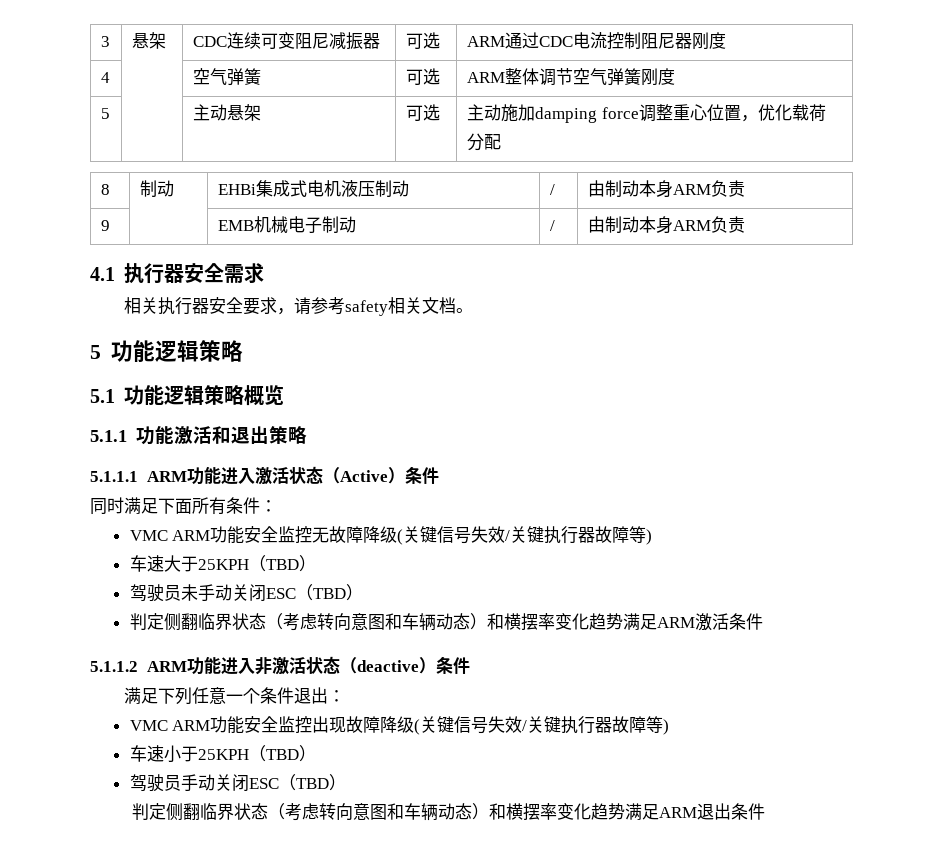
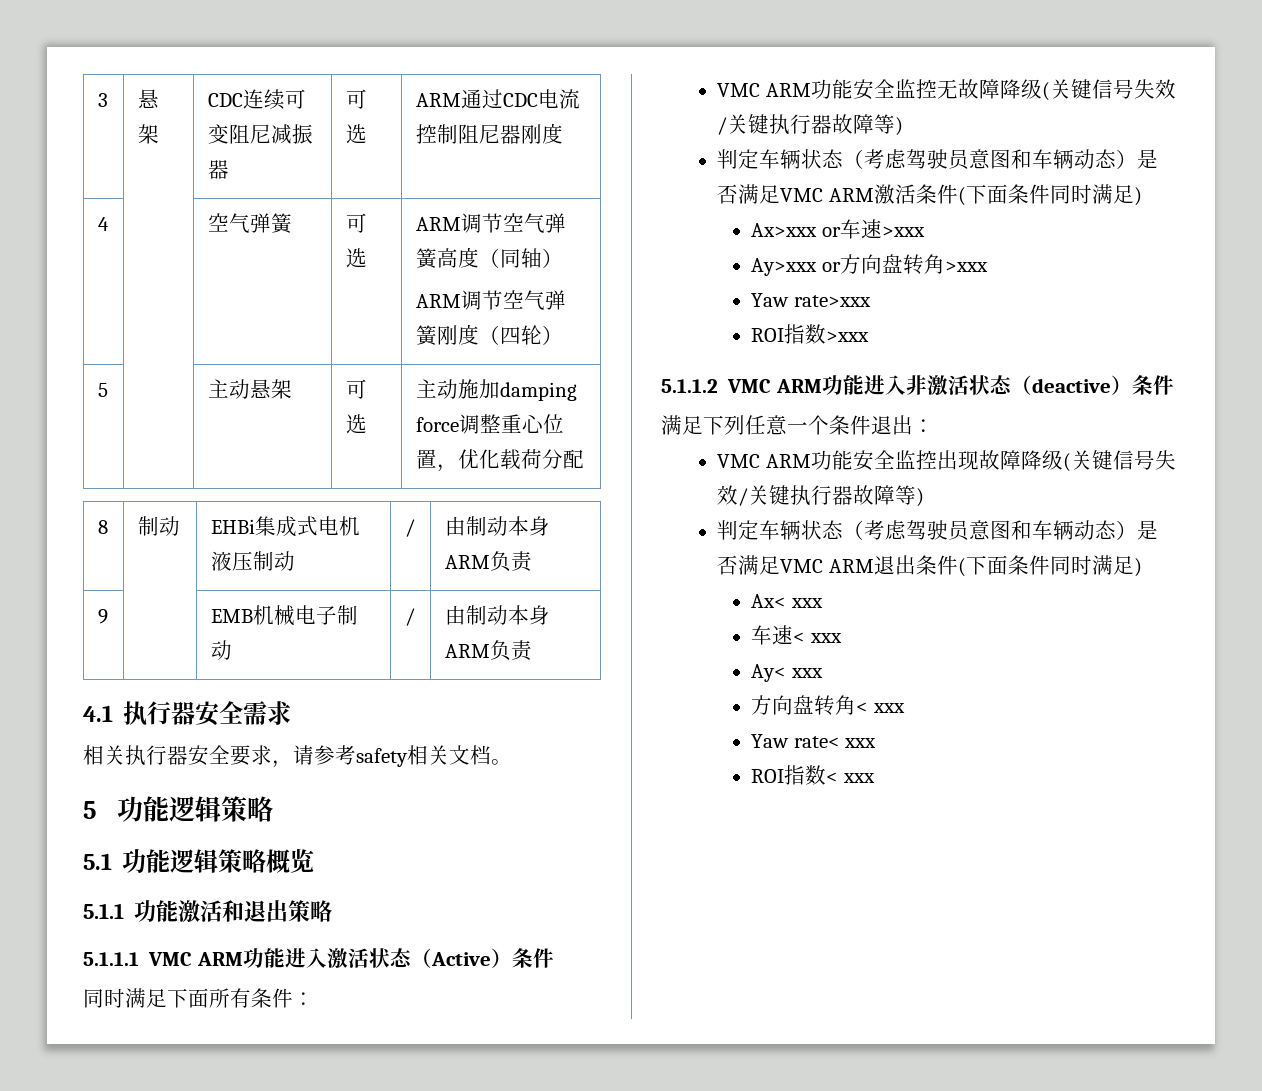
- 4 | | 空气弹簧 | 可选 | ARM整体调节空气弹簧刚度
+ 4 | | 空气弹簧 | 可选 | ARM调节空气弹簧高度（同轴）
+ ARM调节空气弹簧刚度（四轮）
- 5.1.1.1 ARM功能进入激活状态（Active）条件
+ 5.1.1.1 VMC ARM功能进入激活状态（Active）条件
- 车速大于25KPH（TBD）
- 驾驶员未手动关闭ESC（TBD）
- 判定侧翻临界状态（考虑转向意图和车辆动态）和横摆率变化趋势满足ARM激活条件
+ 判定车辆状态（考虑驾驶员意图和车辆动态）是否满足VMC ARM激活条件(下面条件同时满足)
+ Ax>xxx or车速>xxx
+ Ay>xxx or方向盘转角>xxx
+ Yaw rate>xxx
+ ROI指数>xxx
- 5.1.1.2 ARM功能进入非激活状态（deactive）条件
+ 5.1.1.2 VMC ARM功能进入非激活状态（deactive）条件
- 车速小于25KPH（TBD）
- 驾驶员手动关闭ESC（TBD）
- 判定侧翻临界状态（考虑转向意图和车辆动态）和横摆率变化趋势满足ARM退出条件
+ 判定车辆状态（考虑驾驶员意图和车辆动态）是否满足VMC ARM退出条件(下面条件同时满足)
+ Ax< xxx
+ 车速< xxx
+ Ay< xxx
+ 方向盘转角< xxx
+ Yaw rate< xxx
+ ROI指数< xxx

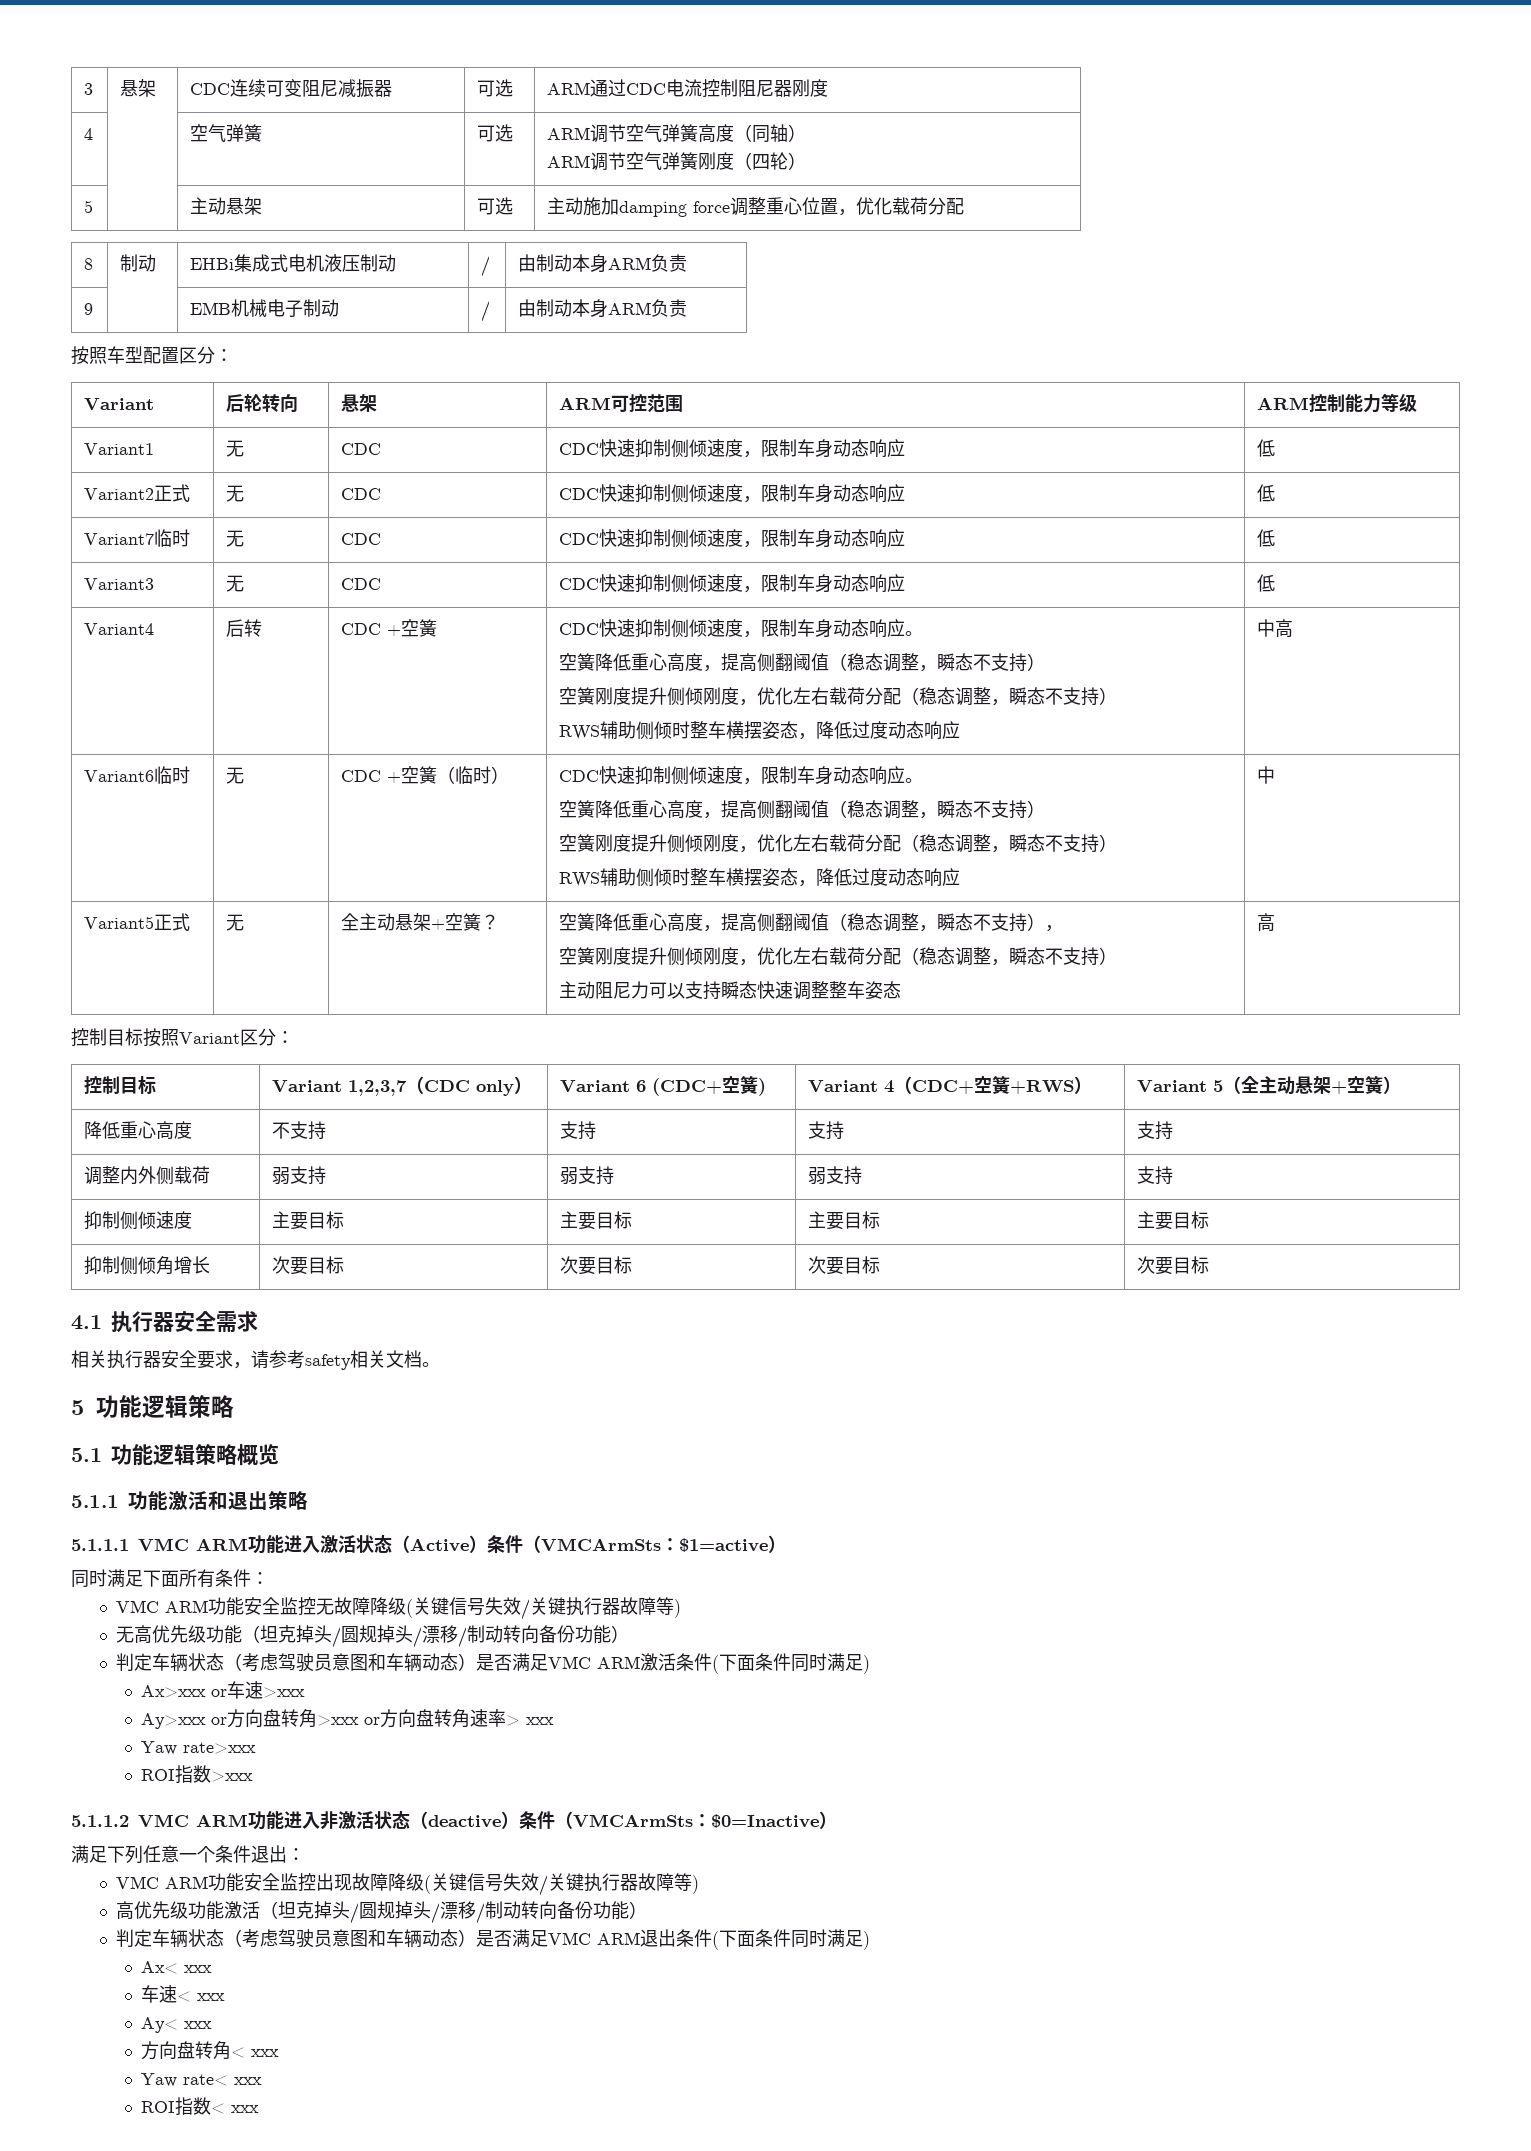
+ 按照车型配置区分：
+ Variant | 后轮转向 | 悬架 | ARM可控范围 | ARM控制能力等级
+ Variant1 | 无 | CDC | CDC快速抑制侧倾速度，限制车身动态响应 | 低
+ Variant2正式 | 无 | CDC | CDC快速抑制侧倾速度，限制车身动态响应 | 低
+ Variant7临时 | 无 | CDC | CDC快速抑制侧倾速度，限制车身动态响应 | 低
+ Variant3 | 无 | CDC | CDC快速抑制侧倾速度，限制车身动态响应 | 低
+ Variant4 | 后转 | CDC +空簧 | CDC快速抑制侧倾速度，限制车身动态响应。
+ 空簧降低重心高度，提高侧翻阈值（稳态调整，瞬态不支持）
+ 空簧刚度提升侧倾刚度，优化左右载荷分配（稳态调整，瞬态不支持）
+ RWS辅助侧倾时整车横摆姿态，降低过度动态响应 | 中高
+ Variant6临时 | 无 | CDC +空簧（临时） | CDC快速抑制侧倾速度，限制车身动态响应。
+ 空簧降低重心高度，提高侧翻阈值（稳态调整，瞬态不支持）
+ 空簧刚度提升侧倾刚度，优化左右载荷分配（稳态调整，瞬态不支持）
+ RWS辅助侧倾时整车横摆姿态，降低过度动态响应 | 中
+ Variant5正式 | 无 | 全主动悬架+空簧？ | 空簧降低重心高度，提高侧翻阈值（稳态调整，瞬态不支持），
+ 空簧刚度提升侧倾刚度，优化左右载荷分配（稳态调整，瞬态不支持）
+ 主动阻尼力可以支持瞬态快速调整整车姿态 | 高
+ 控制目标按照Variant区分：
+ 控制目标 | Variant 1,2,3,7（CDC only） | Variant 6 (CDC+空簧) | Variant 4（CDC+空簧+RWS） | Variant 5（全主动悬架+空簧）
+ 降低重心高度 | 不支持 | 支持 | 支持 | 支持
+ 调整内外侧载荷 | 弱支持 | 弱支持 | 弱支持 | 支持
+ 抑制侧倾速度 | 主要目标 | 主要目标 | 主要目标 | 主要目标
+ 抑制侧倾角增长 | 次要目标 | 次要目标 | 次要目标 | 次要目标
- 5.1.1.1 VMC ARM功能进入激活状态（Active）条件
+ 5.1.1.1 VMC ARM功能进入激活状态（Active）条件（VMCArmSts：$1=active）
+ 无高优先级功能（坦克掉头/圆规掉头/漂移/制动转向备份功能）
- Ay>xxx or方向盘转角>xxx
+ Ay>xxx or方向盘转角>xxx or方向盘转角速率> xxx
- 5.1.1.2 VMC ARM功能进入非激活状态（deactive）条件
+ 5.1.1.2 VMC ARM功能进入非激活状态（deactive）条件（VMCArmSts：$0=Inactive）
+ 高优先级功能激活（坦克掉头/圆规掉头/漂移/制动转向备份功能）

